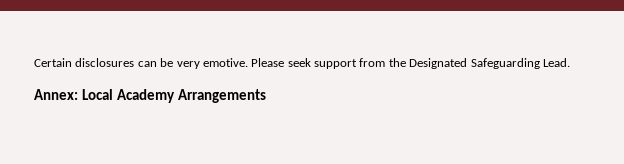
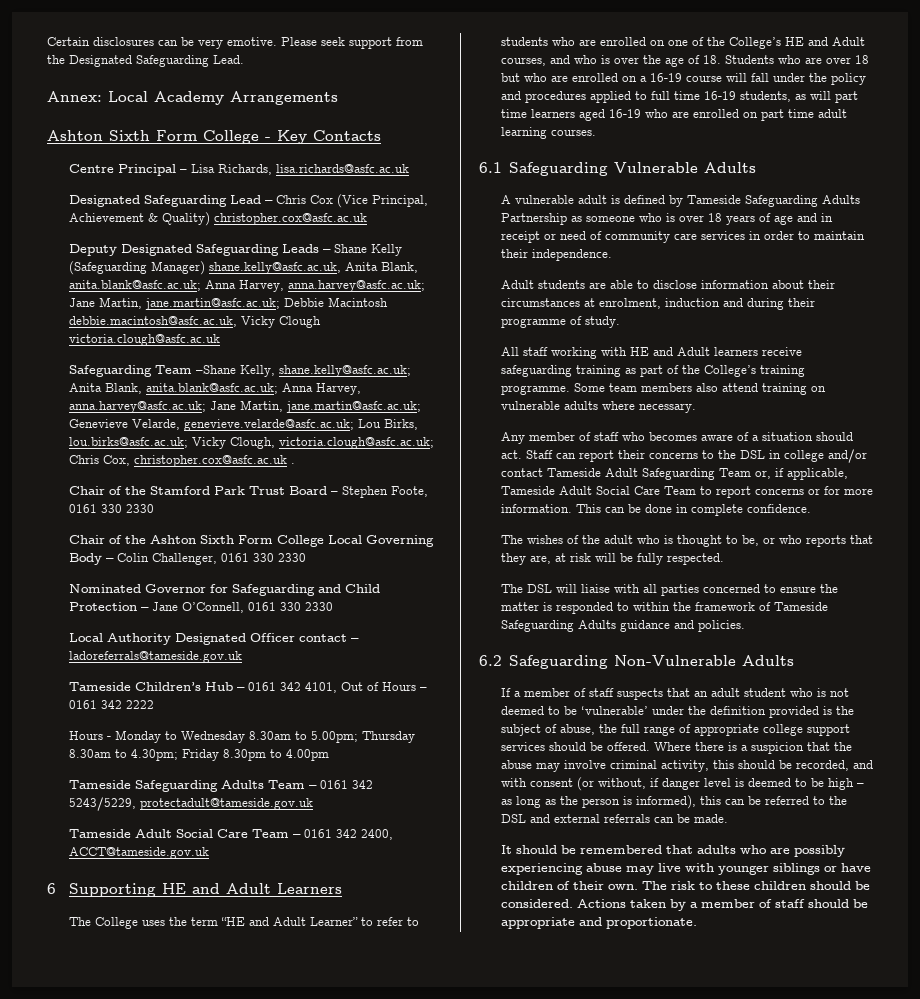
+ Ashton Sixth Form College - Key Contacts
+ Centre Principal – Lisa Richards, lisa.richards@asfc.ac.uk
+ Designated Safeguarding Lead – Chris Cox (Vice Principal, Achievement & Quality) christopher.cox@asfc.ac.uk
+ Deputy Designated Safeguarding Leads – Shane Kelly (Safeguarding Manager) shane.kelly@asfc.ac.uk, Anita Blank, anita.blank@asfc.ac.uk; Anna Harvey, anna.harvey@asfc.ac.uk; Jane Martin, jane.martin@asfc.ac.uk; Debbie Macintosh debbie.macintosh@asfc.ac.uk, Vicky Clough victoria.clough@asfc.ac.uk
+ Safeguarding Team –Shane Kelly, shane.kelly@asfc.ac.uk; Anita Blank, anita.blank@asfc.ac.uk; Anna Harvey, anna.harvey@asfc.ac.uk; Jane Martin, jane.martin@asfc.ac.uk; Genevieve Velarde, genevieve.velarde@asfc.ac.uk; Lou Birks, lou.birks@asfc.ac.uk; Vicky Clough, victoria.clough@asfc.ac.uk; Chris Cox, christopher.cox@asfc.ac.uk .
+ Chair of the Stamford Park Trust Board – Stephen Foote, 0161 330 2330
+ Chair of the Ashton Sixth Form College Local Governing Body – Colin Challenger, 0161 330 2330
+ Nominated Governor for Safeguarding and Child Protection – Jane O’Connell, 0161 330 2330
+ Local Authority Designated Officer contact – ladoreferrals@tameside.gov.uk
+ Tameside Children’s Hub – 0161 342 4101, Out of Hours – 0161 342 2222
+ Hours - Monday to Wednesday 8.30am to 5.00pm; Thursday 8.30am to 4.30pm; Friday 8.30pm to 4.00pm
+ Tameside Safeguarding Adults Team – 0161 342 5243/5229, protectadult@tameside.gov.uk
+ Tameside Adult Social Care Team – 0161 342 2400, ACCT@tameside.gov.uk
+ 6 Supporting HE and Adult Learners
+ The College uses the term “HE and Adult Learner” to refer to students who are enrolled on one of the College’s HE and Adult courses, and who is over the age of 18. Students who are over 18 but who are enrolled on a 16-19 course will fall under the policy and procedures applied to full time 16-19 students, as will part time learners aged 16-19 who are enrolled on part time adult learning courses.
+ 6.1 Safeguarding Vulnerable Adults
+ A vulnerable adult is defined by Tameside Safeguarding Adults Partnership as someone who is over 18 years of age and in receipt or need of community care services in order to maintain their independence.
+ Adult students are able to disclose information about their circumstances at enrolment, induction and during their programme of study.
+ All staff working with HE and Adult learners receive safeguarding training as part of the College’s training programme. Some team members also attend training on vulnerable adults where necessary.
+ Any member of staff who becomes aware of a situation should act. Staff can report their concerns to the DSL in college and/or contact Tameside Adult Safeguarding Team or, if applicable, Tameside Adult Social Care Team to report concerns or for more information. This can be done in complete confidence.
+ The wishes of the adult who is thought to be, or who reports that they are, at risk will be fully respected.
+ The DSL will liaise with all parties concerned to ensure the matter is responded to within the framework of Tameside Safeguarding Adults guidance and policies.
+ 6.2 Safeguarding Non-Vulnerable Adults
+ If a member of staff suspects that an adult student who is not deemed to be ‘vulnerable’ under the definition provided is the subject of abuse, the full range of appropriate college support services should be offered. Where there is a suspicion that the abuse may involve criminal activity, this should be recorded, and with consent (or without, if danger level is deemed to be high – as long as the person is informed), this can be referred to the DSL and external referrals can be made.
+ It should be remembered that adults who are possibly experiencing abuse may live with younger siblings or have children of their own. The risk to these children should be considered. Actions taken by a member of staff should be appropriate and proportionate.

